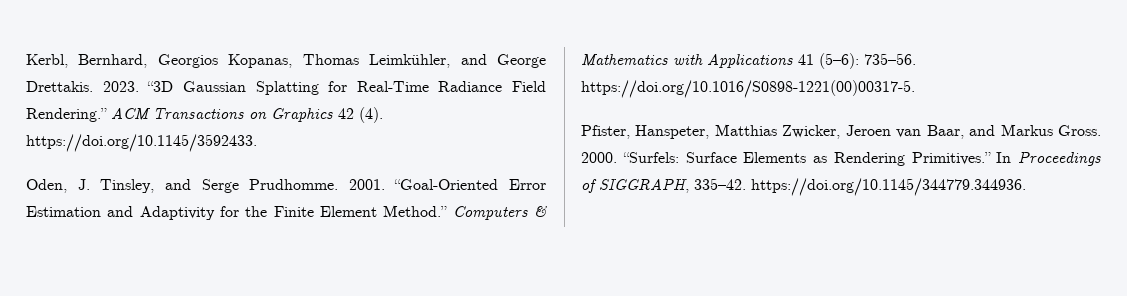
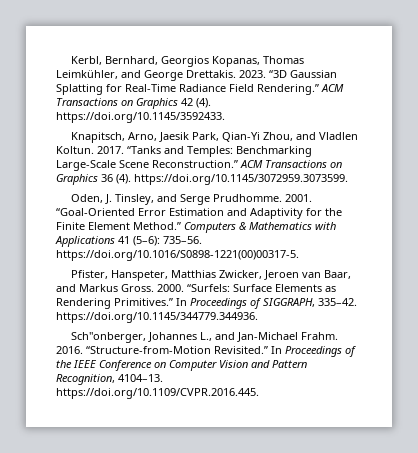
+ Knapitsch, Arno, Jaesik Park, Qian-Yi Zhou, and Vladlen Koltun. 2017. “Tanks and Temples: Benchmarking Large-Scale Scene Reconstruction.” ACM Transactions on Graphics 36 (4). https://doi.org/10.1145/3072959.3073599.
+ Sch"onberger, Johannes L., and Jan-Michael Frahm. 2016. “Structure-from-Motion Revisited.” In Proceedings of the IEEE Conference on Computer Vision and Pattern Recognition, 4104–13. https://doi.org/10.1109/CVPR.2016.445.

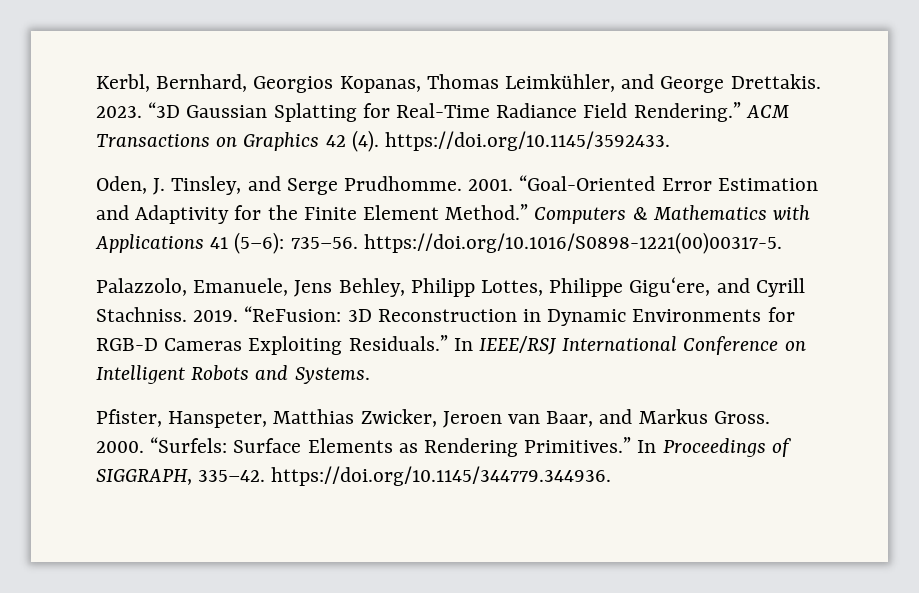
- Knapitsch, Arno, Jaesik Park, Qian-Yi Zhou, and Vladlen Koltun. 2017. “Tanks and Temples: Benchmarking Large-Scale Scene Reconstruction.” ACM Transactions on Graphics 36 (4). https://doi.org/10.1145/3072959.3073599.
+ Palazzolo, Emanuele, Jens Behley, Philipp Lottes, Philippe Gigu‘ere, and Cyrill Stachniss. 2019. “ReFusion: 3D Reconstruction in Dynamic Environments for RGB-D Cameras Exploiting Residuals.” In IEEE/RSJ International Conference on Intelligent Robots and Systems.
- Sch"onberger, Johannes L., and Jan-Michael Frahm. 2016. “Structure-from-Motion Revisited.” In Proceedings of the IEEE Conference on Computer Vision and Pattern Recognition, 4104–13. https://doi.org/10.1109/CVPR.2016.445.

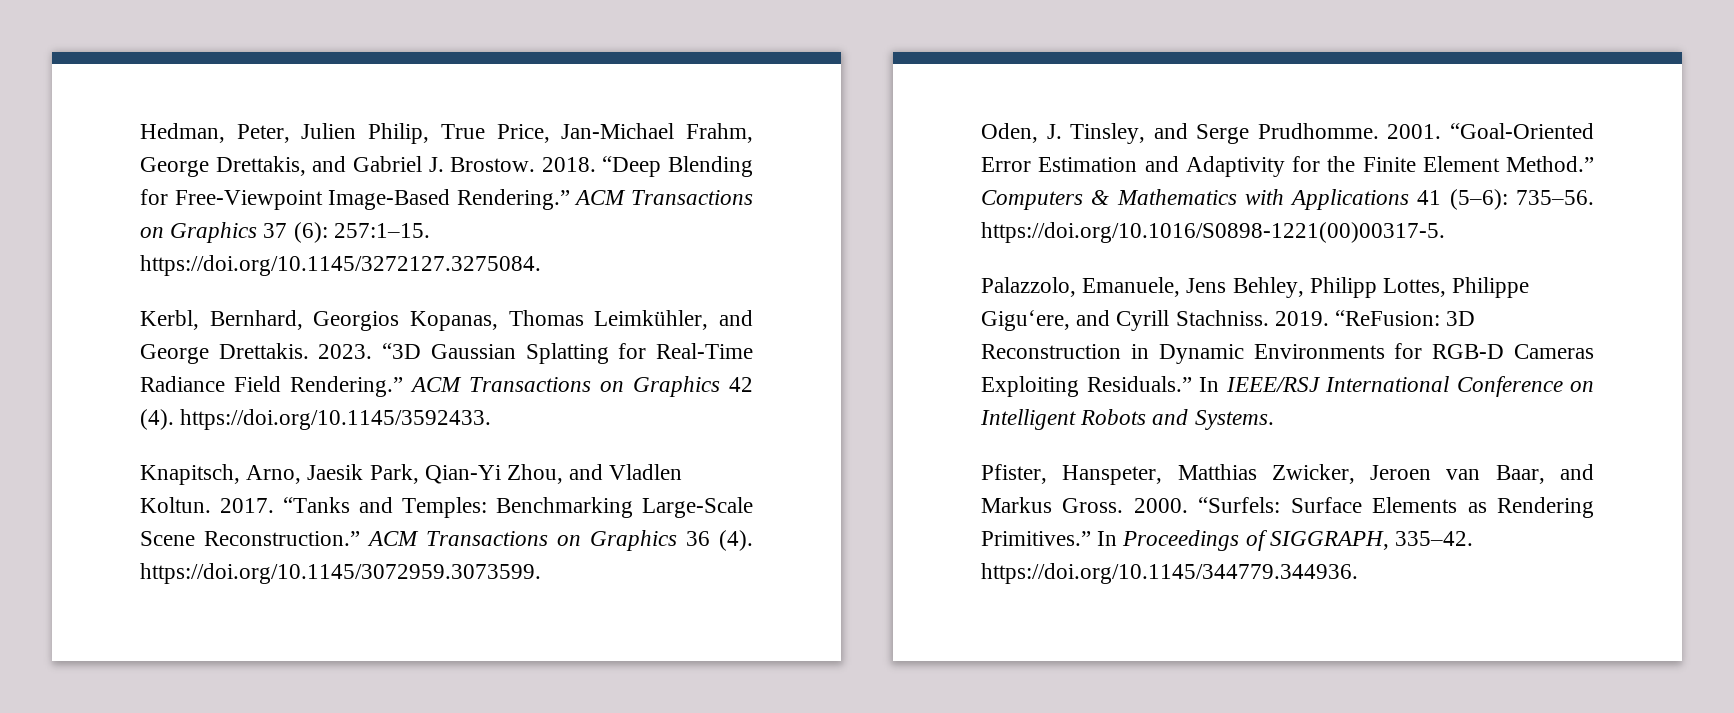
+ Hedman, Peter, Julien Philip, True Price, Jan-Michael Frahm, George Drettakis, and Gabriel J. Brostow. 2018. “Deep Blending for Free-Viewpoint Image-Based Rendering.” ACM Transactions on Graphics 37 (6): 257:1–15. https://doi.org/10.1145/3272127.3275084.
+ Knapitsch, Arno, Jaesik Park, Qian-Yi Zhou, and Vladlen Koltun. 2017. “Tanks and Temples: Benchmarking Large-Scale Scene Reconstruction.” ACM Transactions on Graphics 36 (4). https://doi.org/10.1145/3072959.3073599.

